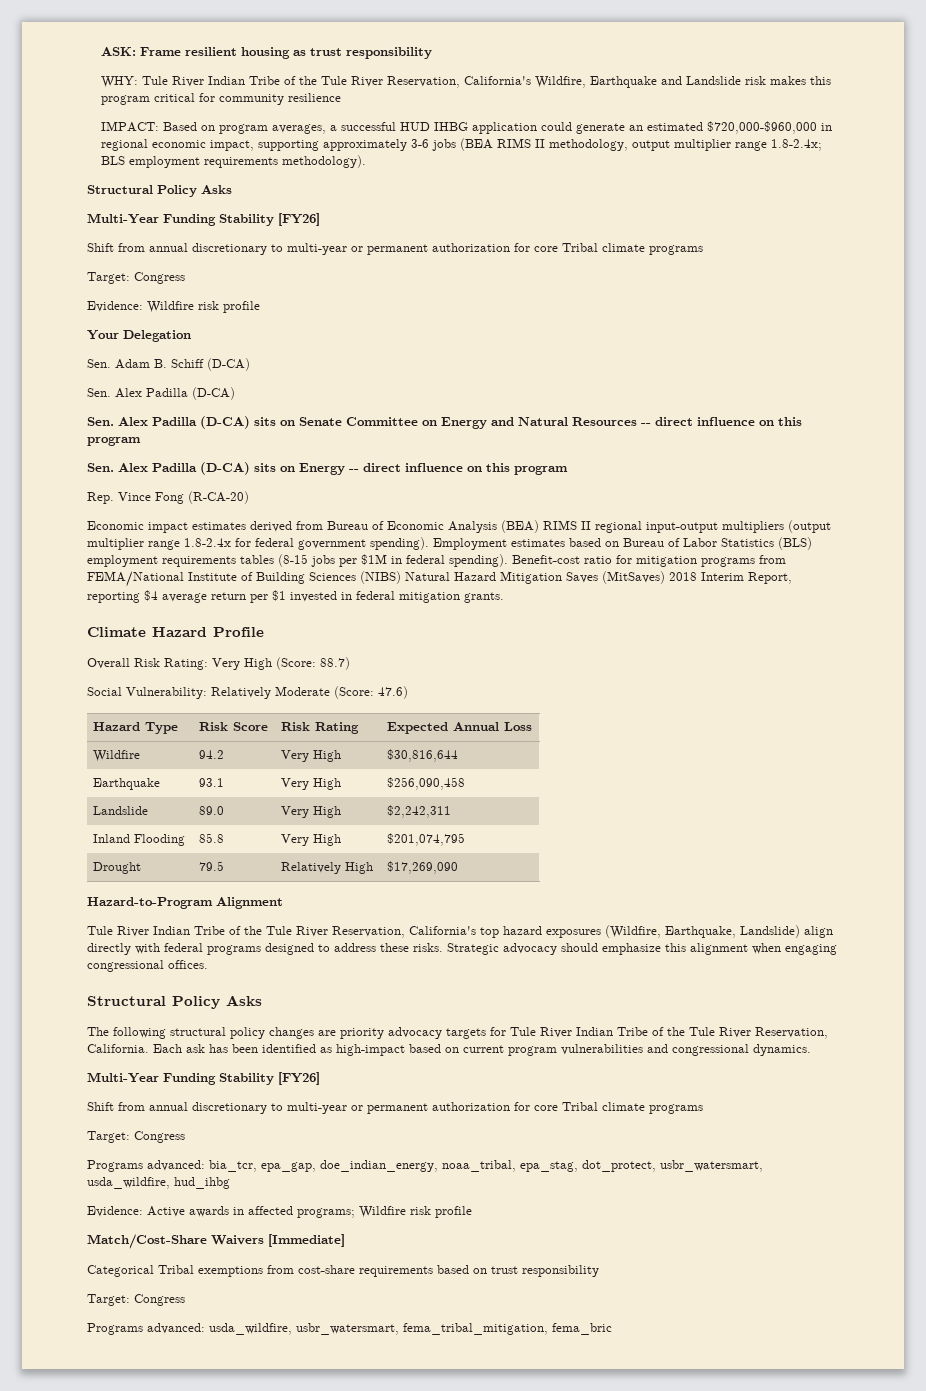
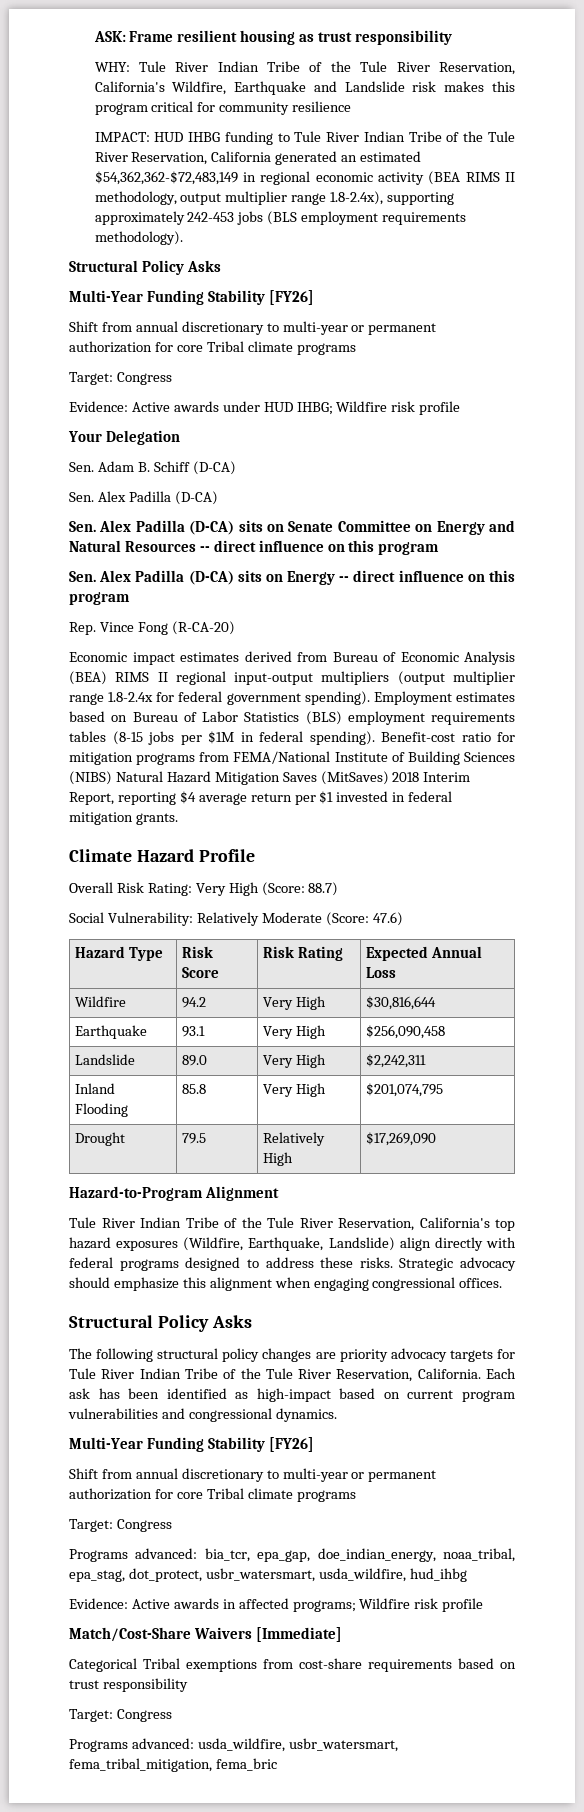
- IMPACT: Based on program averages, a successful HUD IHBG application could generate an estimated $720,000-$960,000 in regional economic impact, supporting approximately 3-6 jobs (BEA RIMS II methodology, output multiplier range 1.8-2.4x; BLS employment requirements methodology).
+ IMPACT: HUD IHBG funding to Tule River Indian Tribe of the Tule River Reservation, California generated an estimated $54,362,362-$72,483,149 in regional economic activity (BEA RIMS II methodology, output multiplier range 1.8-2.4x), supporting approximately 242-453 jobs (BLS employment requirements methodology).
- Evidence: Wildfire risk profile
+ Evidence: Active awards under HUD IHBG; Wildfire risk profile

